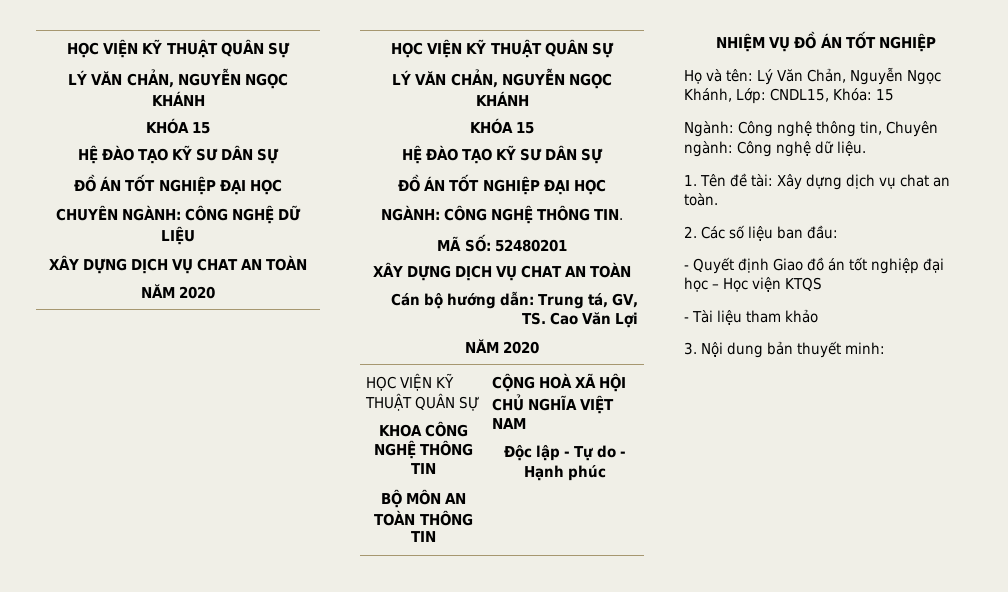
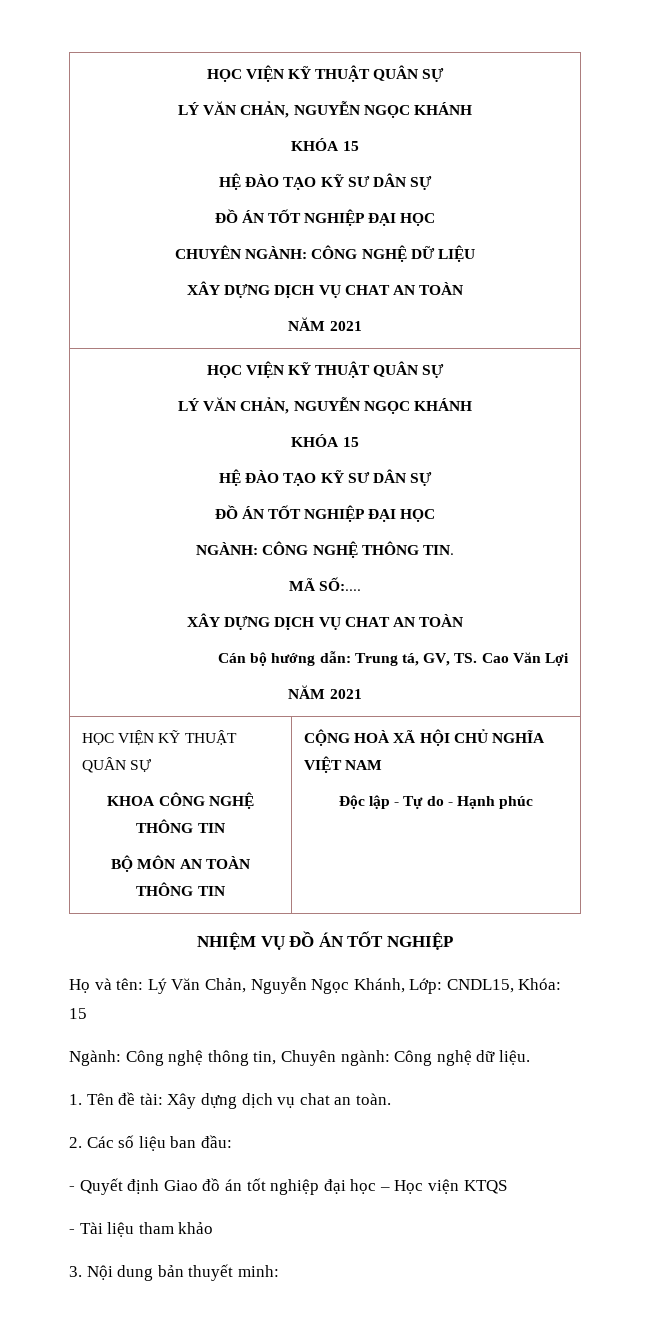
  CHUYÊN NGÀNH: CÔNG NGHỆ DỮ LIỆU
  XÂY DỰNG DỊCH VỤ CHAT AN TOÀN
- NĂM 2020
+ NĂM 2021
- MÃ SỐ: 52480201
+ MÃ SỐ:....
  Cán bộ hướng dẫn: Trung tá, GV, TS. Cao Văn Lợi
- NĂM 2020
+ NĂM 2021

